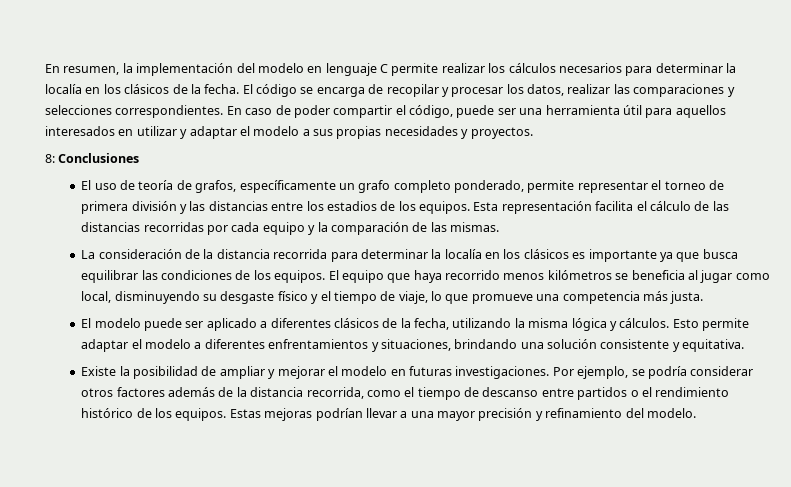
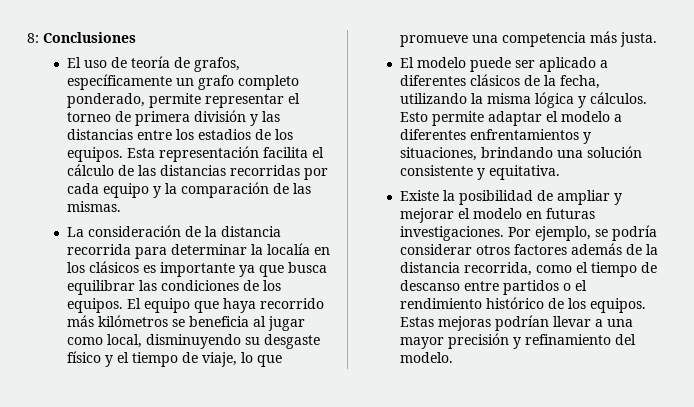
- En resumen, la implementación del modelo en lenguaje C permite realizar los cálculos necesarios para determinar la localía en los clásicos de la fecha. El código se encarga de recopilar y procesar los datos, realizar las comparaciones y selecciones correspondientes. En caso de poder compartir el código, puede ser una herramienta útil para aquellos interesados en utilizar y adaptar el modelo a sus propias necesidades y proyectos.
- El equipo que haya recorrido menos kilómetros se beneficia al jugar como local, disminuyendo su desgaste físico y el tiempo de viaje, lo que promueve una competencia más justa.
+ El equipo que haya recorrido más kilómetros se beneficia al jugar como local, disminuyendo su desgaste físico y el tiempo de viaje, lo que promueve una competencia más justa.

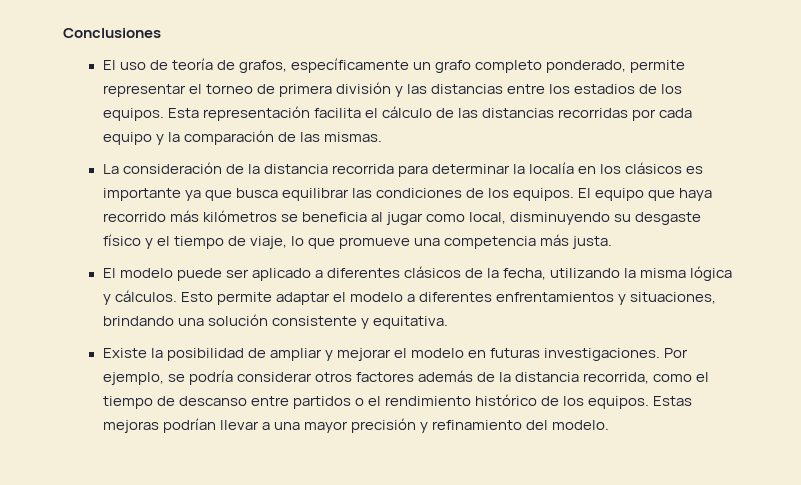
- 8: Conclusiones
+ Conclusiones

